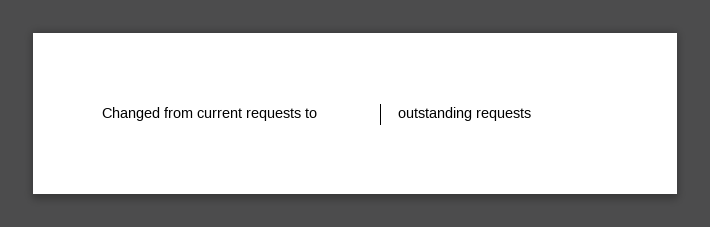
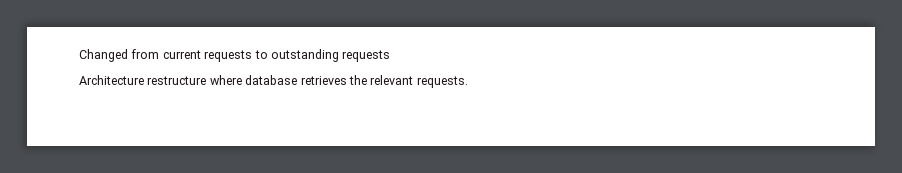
+ Architecture restructure where database retrieves the relevant requests.

